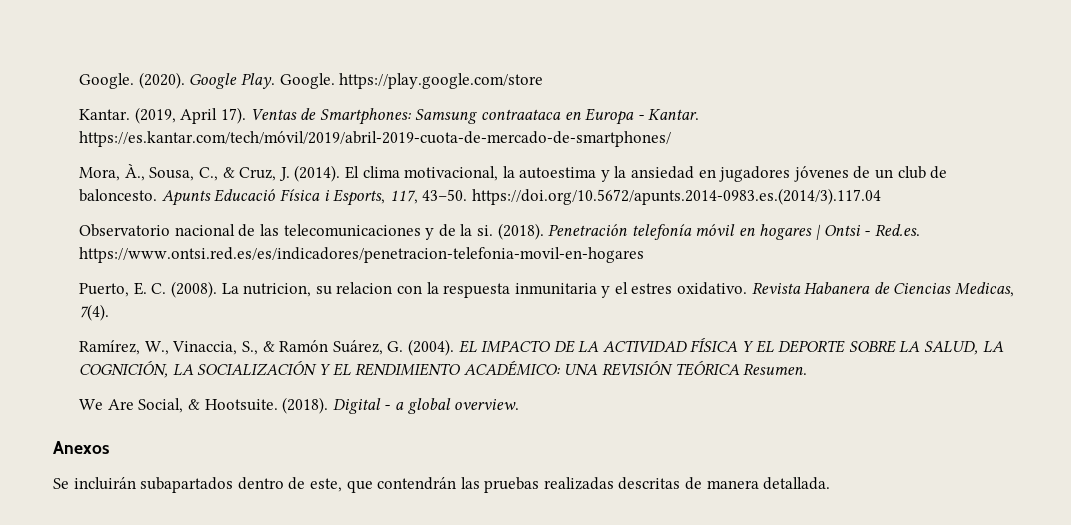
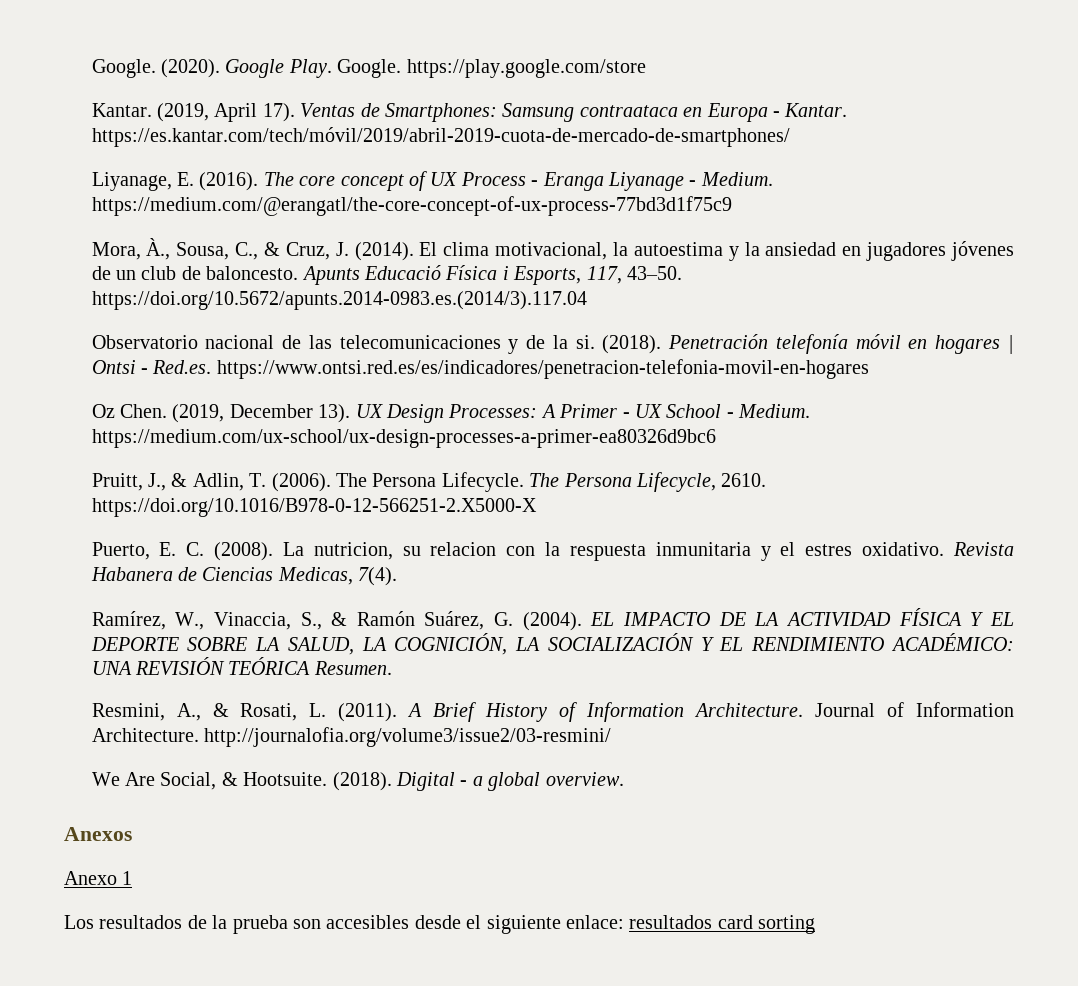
+ Liyanage, E. (2016). The core concept of UX Process - Eranga Liyanage - Medium. https://medium.com/@erangatl/the-core-concept-of-ux-process-77bd3d1f75c9
+ Oz Chen. (2019, December 13). UX Design Processes: A Primer - UX School - Medium. https://medium.com/ux-school/ux-design-processes-a-primer-ea80326d9bc6
+ Pruitt, J., & Adlin, T. (2006). The Persona Lifecycle. The Persona Lifecycle, 2610. https://doi.org/10.1016/B978-0-12-566251-2.X5000-X
+ Resmini, A., & Rosati, L. (2011). A Brief History of Information Architecture. Journal of Information Architecture. http://journalofia.org/volume3/issue2/03-resmini/
- Se incluirán subapartados dentro de este, que contendrán las pruebas realizadas descritas de manera detallada.
+ Anexo 1
+ Los resultados de la prueba son accesibles desde el siguiente enlace: resultados card sorting

